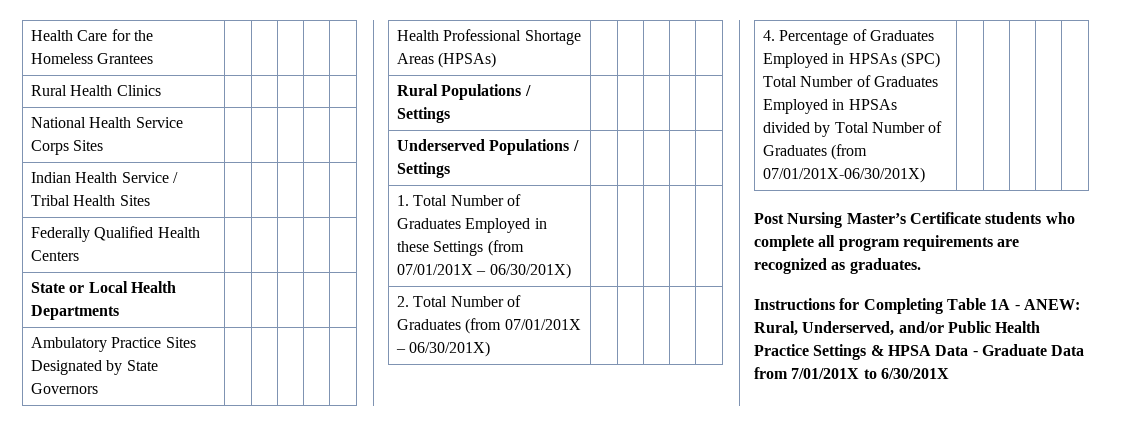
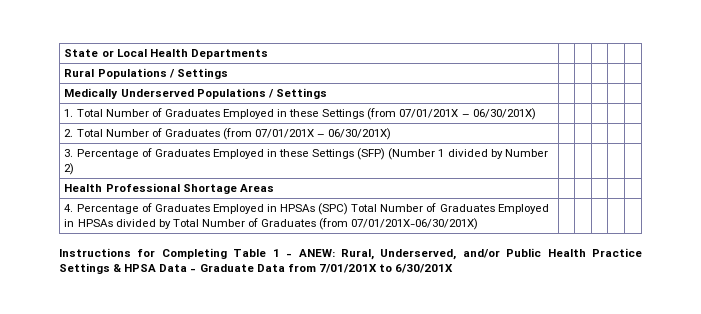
- Health Care for the Homeless Grantees | | | | |
- Rural Health Clinics | | | | |
- National Health Service Corps Sites | | | | |
- Indian Health Service / Tribal Health Sites | | | | |
- Federally Qualified Health Centers | | | | |
- Ambulatory Practice Sites Designated by State Governors | | | | |
- Health Professional Shortage Areas (HPSAs) | | | | |
- Underserved Populations / Settings | | | | |
+ Medically Underserved Populations / Settings | | | | |
+ 3. Percentage of Graduates Employed in these Settings (SFP) (Number 1 divided by Number 2) | | | | |
+ Health Professional Shortage Areas | | | | |
- Post Nursing Master’s Certificate students who complete all program requirements are recognized as graduates.
- Instructions for Completing Table 1A - ANEW: Rural, Underserved, and/or Public Health Practice Settings & HPSA Data - Graduate Data from 7/01/201X to 6/30/201X
+ Instructions for Completing Table 1 - ANEW: Rural, Underserved, and/or Public Health Practice Settings & HPSA Data - Graduate Data from 7/01/201X to 6/30/201X

